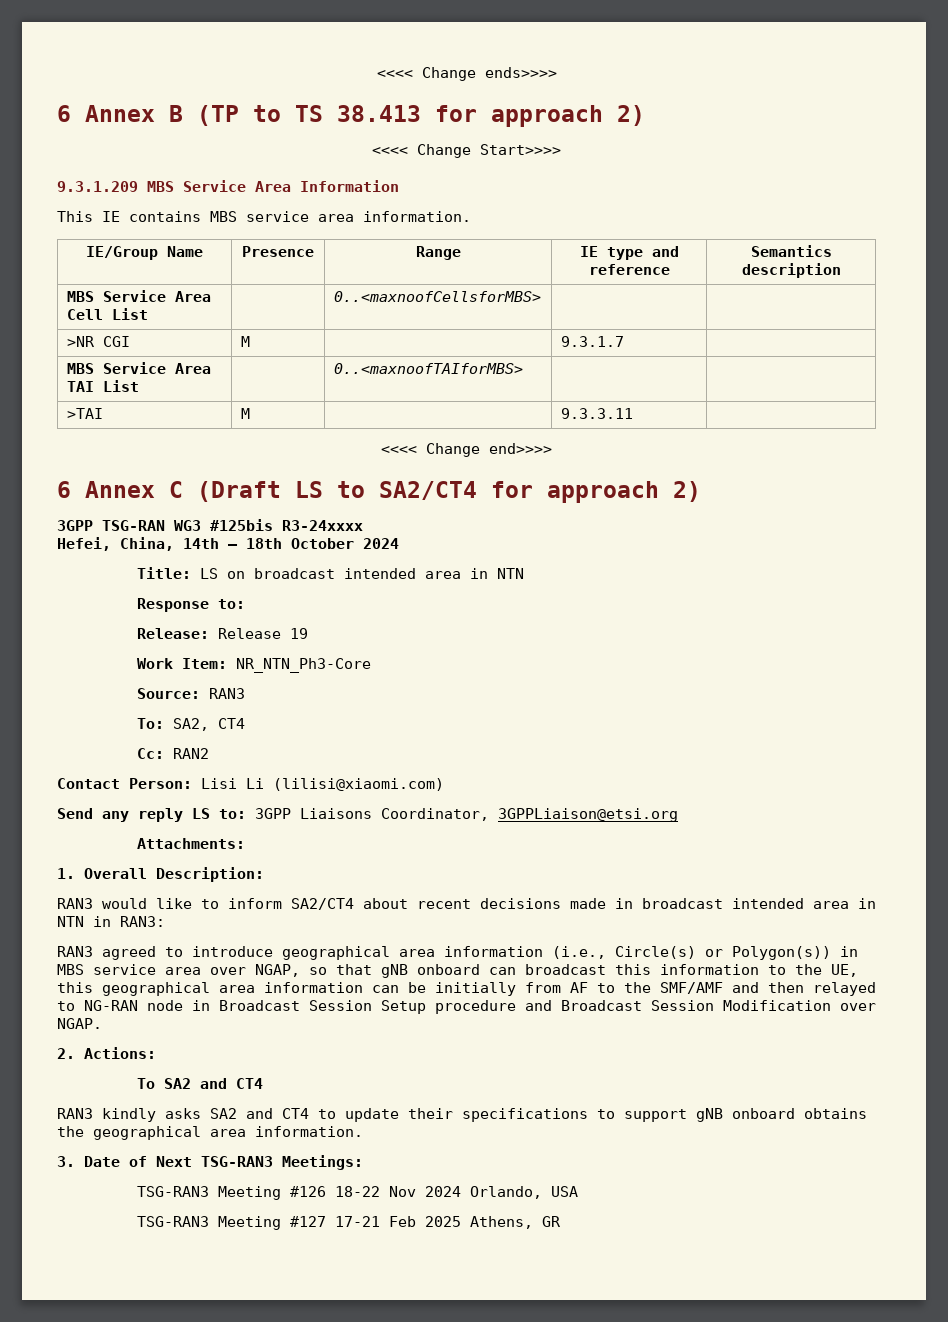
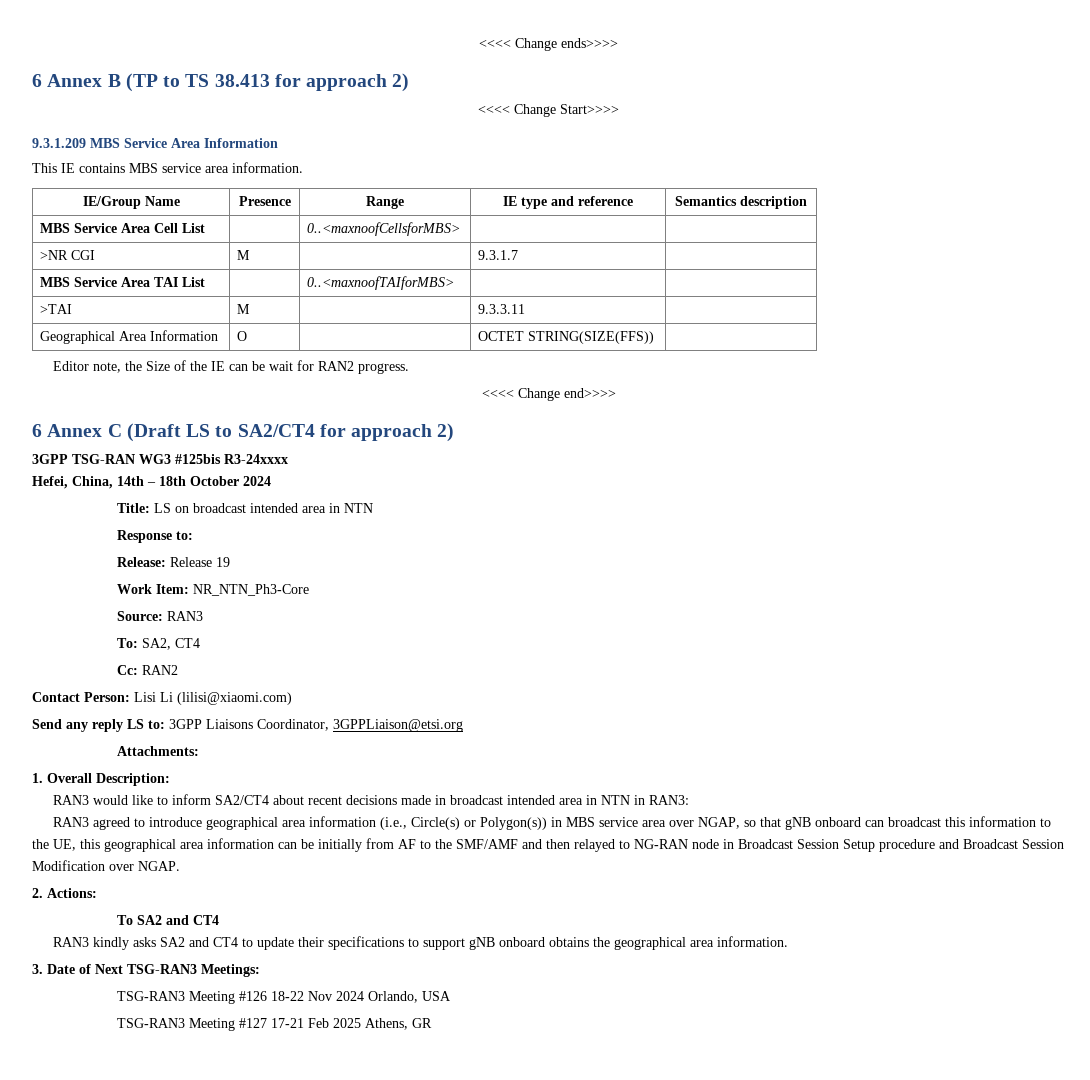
+ Geographical Area Information | O | | OCTET STRING(SIZE(FFS)) |
+ Editor note, the Size of the IE can be wait for RAN2 progress.

